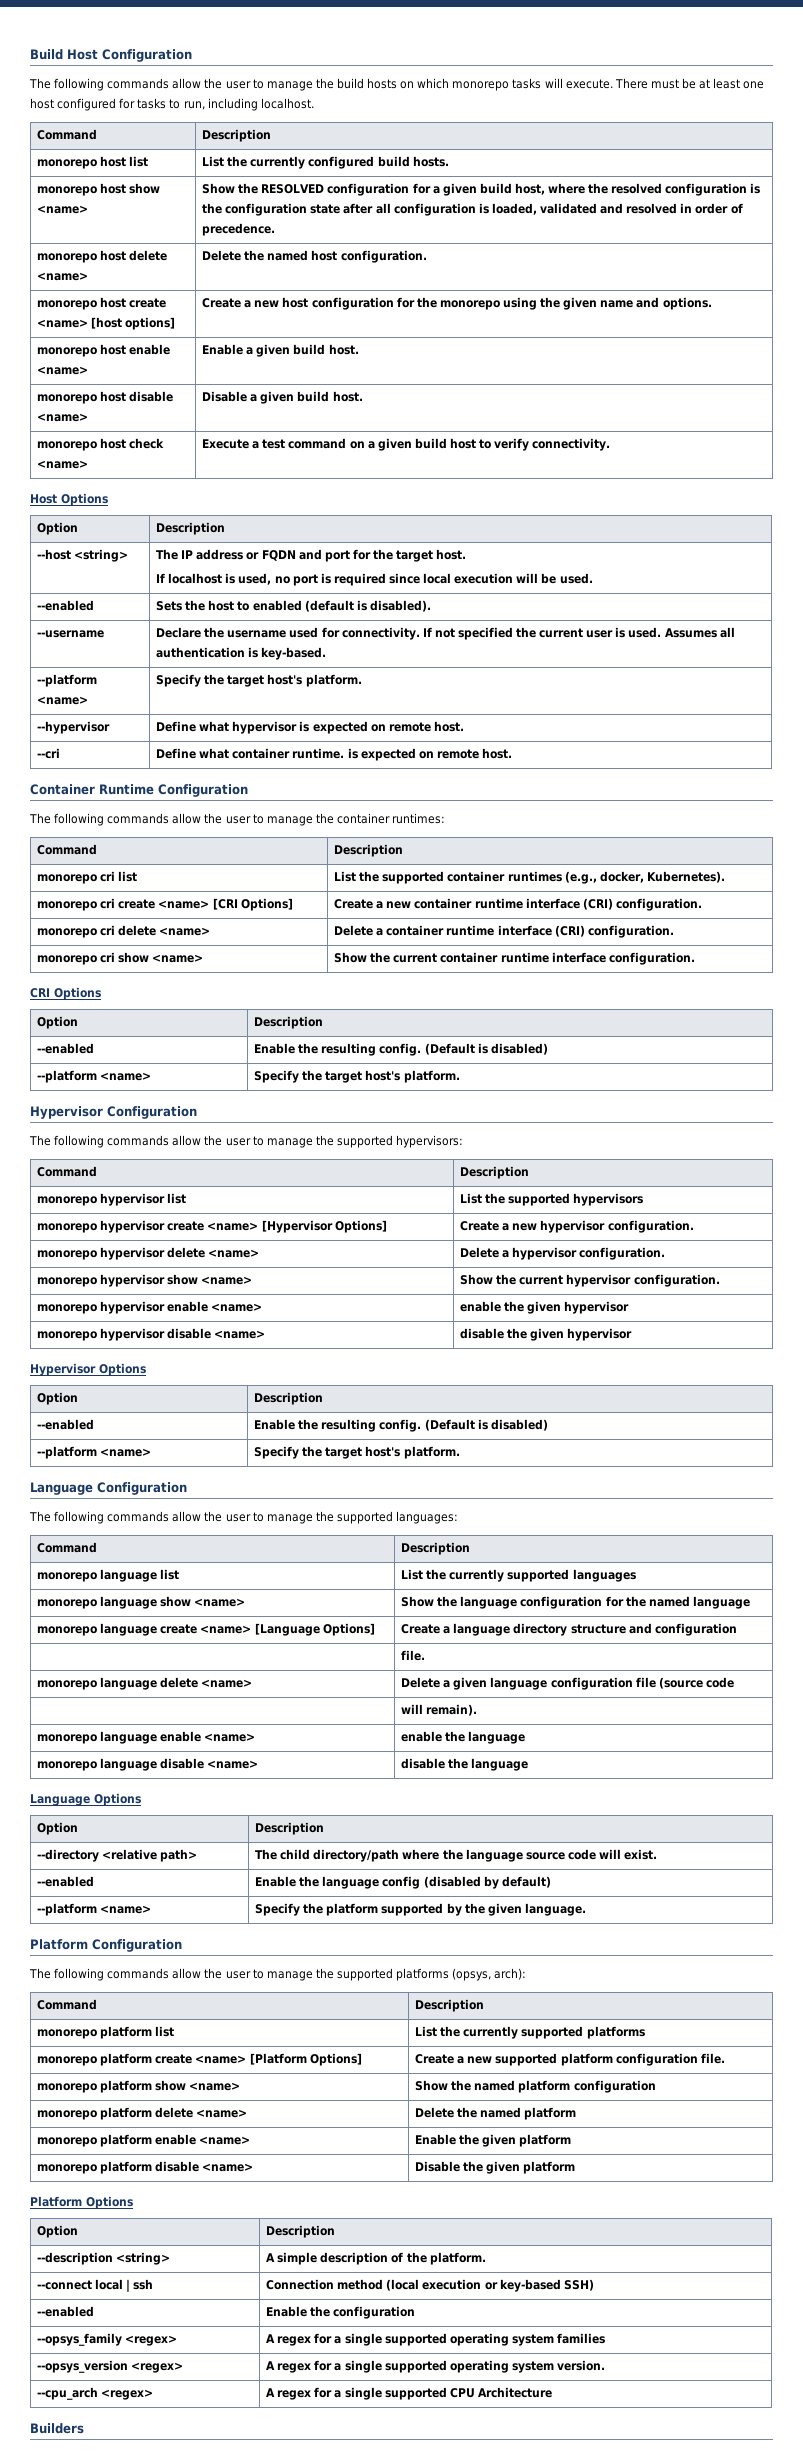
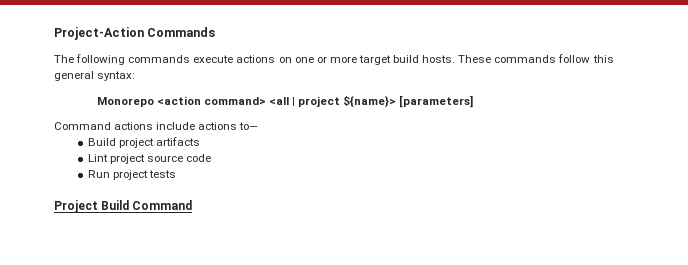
- Build Host Configuration
- The following commands allow the user to manage the build hosts on which monorepo tasks will execute. There must be at least one host configured for tasks to run, including localhost.
- Command | Description
- monorepo host list | List the currently configured build hosts.
- monorepo host show <name> | Show the RESOLVED configuration for a given build host, where the resolved configuration is the configuration state after all configuration is loaded, validated and resolved in order of precedence.
- monorepo host delete <name> | Delete the named host configuration.
- monorepo host create <name> [host options] | Create a new host configuration for the monorepo using the given name and options.
- monorepo host enable <name> | Enable a given build host.
- monorepo host disable <name> | Disable a given build host.
- monorepo host check <name> | Execute a test command on a given build host to verify connectivity.
- Host Options
- Option | Description
- --host <string> | The IP address or FQDN and port for the target host.
- If localhost is used, no port is required since local execution will be used.
- --enabled | Sets the host to enabled (default is disabled).
- --username | Declare the username used for connectivity. If not specified the current user is used. Assumes all authentication is key-based.
- --platform <name> | Specify the target host's platform.
- --hypervisor | Define what hypervisor is expected on remote host.
- --cri | Define what container runtime. is expected on remote host.
- Container Runtime Configuration
- The following commands allow the user to manage the container runtimes:
- Command | Description
- monorepo cri list | List the supported container runtimes (e.g., docker, Kubernetes).
- monorepo cri create <name> [CRI Options] | Create a new container runtime interface (CRI) configuration.
- monorepo cri delete <name> | Delete a container runtime interface (CRI) configuration.
- monorepo cri show <name> | Show the current container runtime interface configuration.
- CRI Options
- Option | Description
- --enabled | Enable the resulting config. (Default is disabled)
- --platform <name> | Specify the target host's platform.
- Hypervisor Configuration
- The following commands allow the user to manage the supported hypervisors:
- Command | Description
- monorepo hypervisor list | List the supported hypervisors
- monorepo hypervisor create <name> [Hypervisor Options] | Create a new hypervisor configuration.
- monorepo hypervisor delete <name> | Delete a hypervisor configuration.
- monorepo hypervisor show <name> | Show the current hypervisor configuration.
- monorepo hypervisor enable <name> | enable the given hypervisor
- monorepo hypervisor disable <name> | disable the given hypervisor
- Hypervisor Options
- Option | Description
- --enabled | Enable the resulting config. (Default is disabled)
- --platform <name> | Specify the target host's platform.
- Language Configuration
- The following commands allow the user to manage the supported languages:
- Command | Description
- monorepo language list | List the currently supported languages
- monorepo language show <name> | Show the language configuration for the named language
- monorepo language create <name> [Language Options] | Create a language directory structure and configuration
- | file.
- monorepo language delete <name> | Delete a given language configuration file (source code
- | will remain).
- monorepo language enable <name> | enable the language
- monorepo language disable <name> | disable the language
- Language Options
- Option | Description
- --directory <relative path> | The child directory/path where the language source code will exist.
- --enabled | Enable the language config (disabled by default)
- --platform <name> | Specify the platform supported by the given language.
- Platform Configuration
- The following commands allow the user to manage the supported platforms (opsys, arch):
- Command | Description
- monorepo platform list | List the currently supported platforms
- monorepo platform create <name> [Platform Options] | Create a new supported platform configuration file.
- monorepo platform show <name> | Show the named platform configuration
- monorepo platform delete <name> | Delete the named platform
- monorepo platform enable <name> | Enable the given platform
- monorepo platform disable <name> | Disable the given platform
- Platform Options
- Option | Description
- --description <string> | A simple description of the platform.
- --connect local | ssh | Connection method (local execution or key-based SSH)
- --enabled | Enable the configuration
- --opsys_family <regex> | A regex for a single supported operating system families
- --opsys_version <regex> | A regex for a single supported operating system version.
- --cpu_arch <regex> | A regex for a single supported CPU Architecture
- Builders
+ Project-Action Commands
+ The following commands execute actions on one or more target build hosts. These commands follow this general syntax:
+ Monorepo <action command> <all | project ${name}> [parameters]
+ Command actions include actions to—
+ Build project artifacts
+ Lint project source code
+ Run project tests
+ Project Build Command

